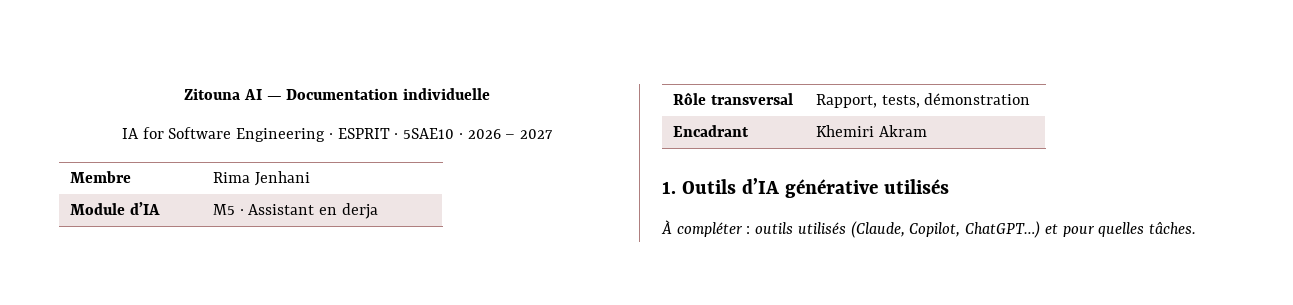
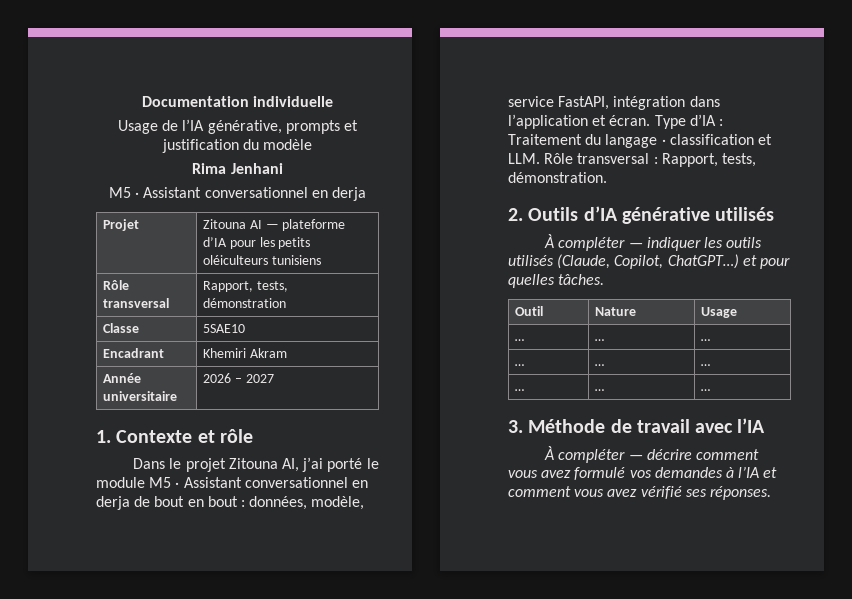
- Zitouna AI — Documentation individuelle
- IA for Software Engineering · ESPRIT · 5SAE10 · 2026 – 2027
- Membre | Rima Jenhani
- Module d’IA | M5 · Assistant en derja
+ Documentation individuelle
+ Usage de l’IA générative, prompts et justification du modèle
+ Rima Jenhani
+ M5 · Assistant conversationnel en derja
+ Projet | Zitouna AI — plateforme d’IA pour les petits oléiculteurs tunisiens
+ Classe | 5SAE10
- 1. Outils d’IA générative utilisés
+ Année universitaire | 2026 – 2027
+ 1. Contexte et rôle
+ Dans le projet Zitouna AI, j’ai porté le module M5 · Assistant conversationnel en derja de bout en bout : données, modèle, service FastAPI, intégration dans l’application et écran. Type d’IA : Traitement du langage · classification et LLM. Rôle transversal : Rapport, tests, démonstration.
+ 2. Outils d’IA générative utilisés
- À compléter : outils utilisés (Claude, Copilot, ChatGPT…) et pour quelles tâches.
+ À compléter — indiquer les outils utilisés (Claude, Copilot, ChatGPT…) et pour quelles tâches.
+ Outil | Nature | Usage
+ … | … | …
+ … | … | …
+ … | … | …
+ 3. Méthode de travail avec l’IA
+ À compléter — décrire comment vous avez formulé vos demandes à l’IA et comment vous avez vérifié ses réponses.

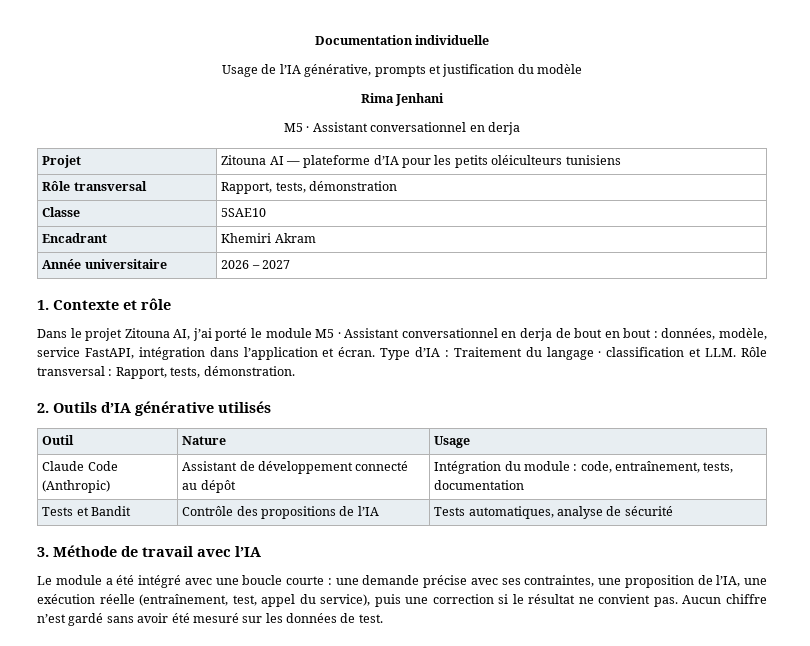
- À compléter — indiquer les outils utilisés (Claude, Copilot, ChatGPT…) et pour quelles tâches.
  Outil | Nature | Usage
- … | … | …
- … | … | …
- … | … | …
+ Claude Code (Anthropic) | Assistant de développement connecté au dépôt | Intégration du module : code, entraînement, tests, documentation
+ Tests et Bandit | Contrôle des propositions de l’IA | Tests automatiques, analyse de sécurité
- À compléter — décrire comment vous avez formulé vos demandes à l’IA et comment vous avez vérifié ses réponses.
+ Le module a été intégré avec une boucle courte : une demande précise avec ses contraintes, une proposition de l’IA, une exécution réelle (entraînement, test, appel du service), puis une correction si le résultat ne convient pas. Aucun chiffre n’est gardé sans avoir été mesuré sur les données de test.

